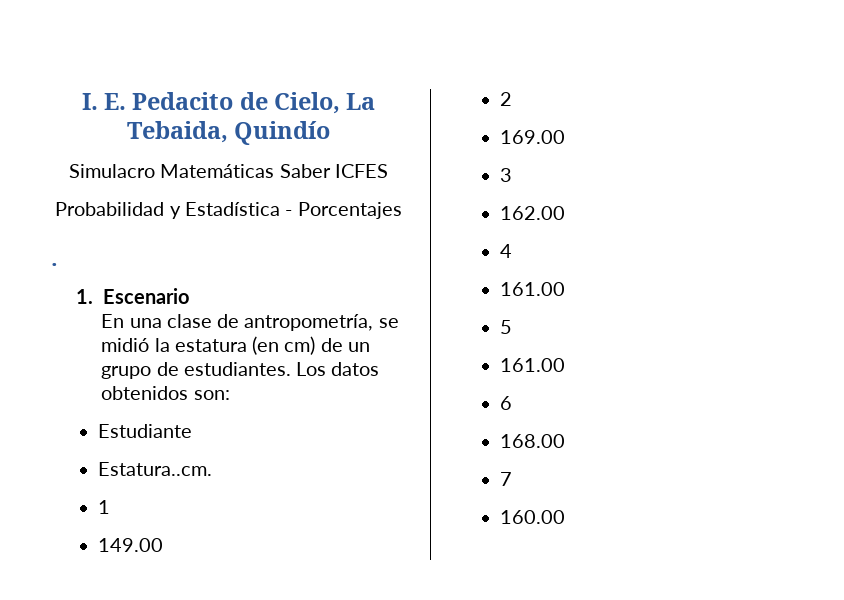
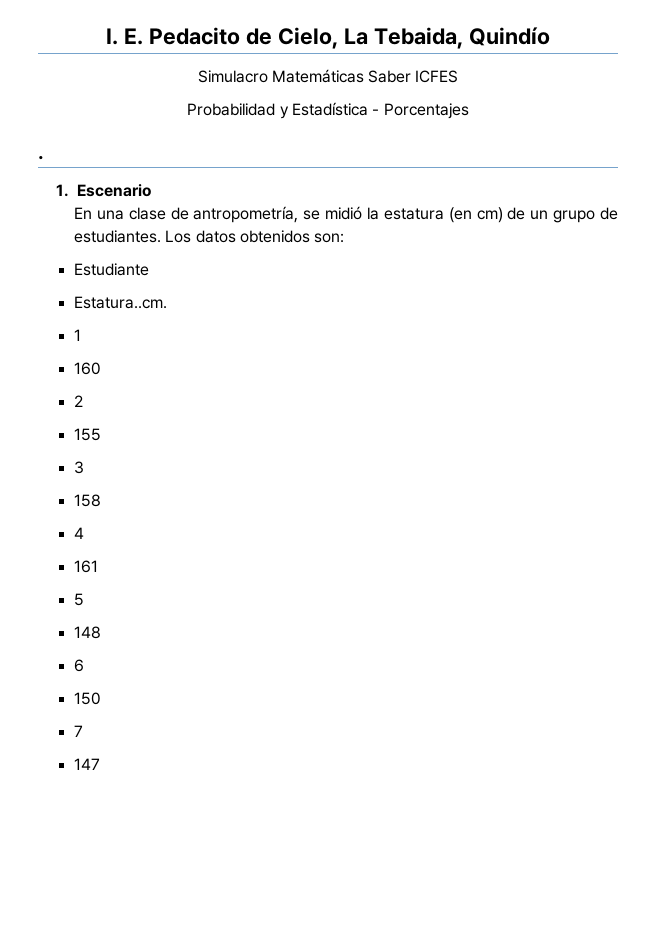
- 149.00
+ 160
- 169.00
+ 155
- 162.00
+ 158
  4
- 161.00
+ 161
  5
- 161.00
+ 148
- 168.00
+ 150
- 160.00
+ 147

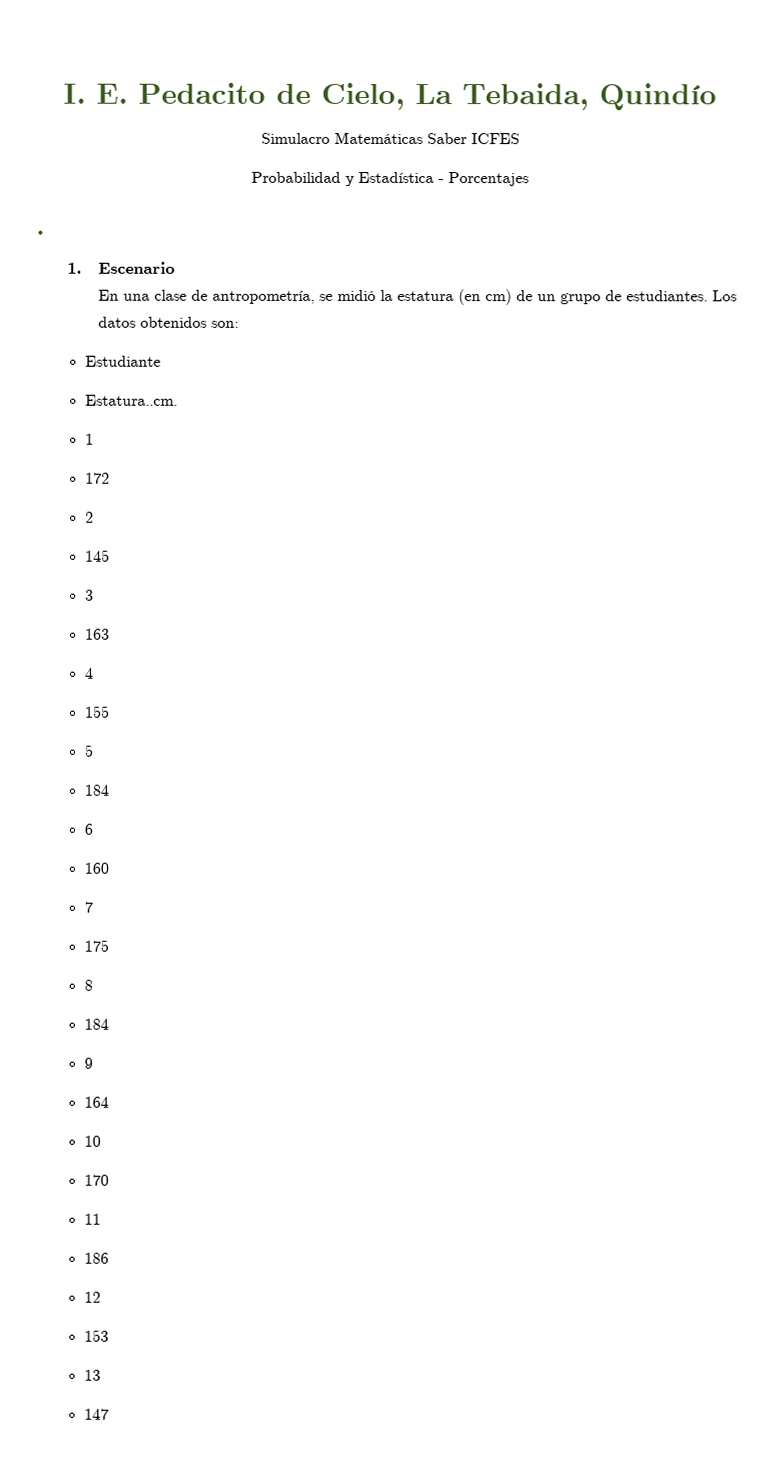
- 160
+ 172
- 155
+ 145
- 158
+ 163
- 161
+ 155
  5
- 148
+ 184
- 150
+ 160
+ 175
+ 8
+ 184
+ 9
+ 164
+ 10
+ 170
+ 11
+ 186
+ 12
+ 153
+ 13

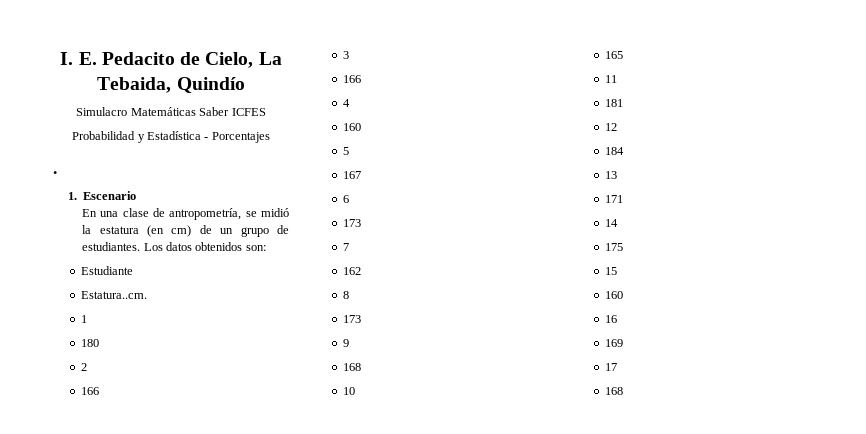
- 172
+ 180
  2
- 145
+ 166
  3
- 163
+ 166
  4
- 155
+ 160
  5
- 184
+ 167
  6
- 160
+ 173
- 175
+ 162
  8
- 184
+ 173
  9
- 164
+ 168
- 170
+ 165
- 186
+ 181
- 153
+ 184
- 147
+ 171
+ 14
+ 175
+ 15
+ 160
+ 16
+ 169
+ 17
+ 168

